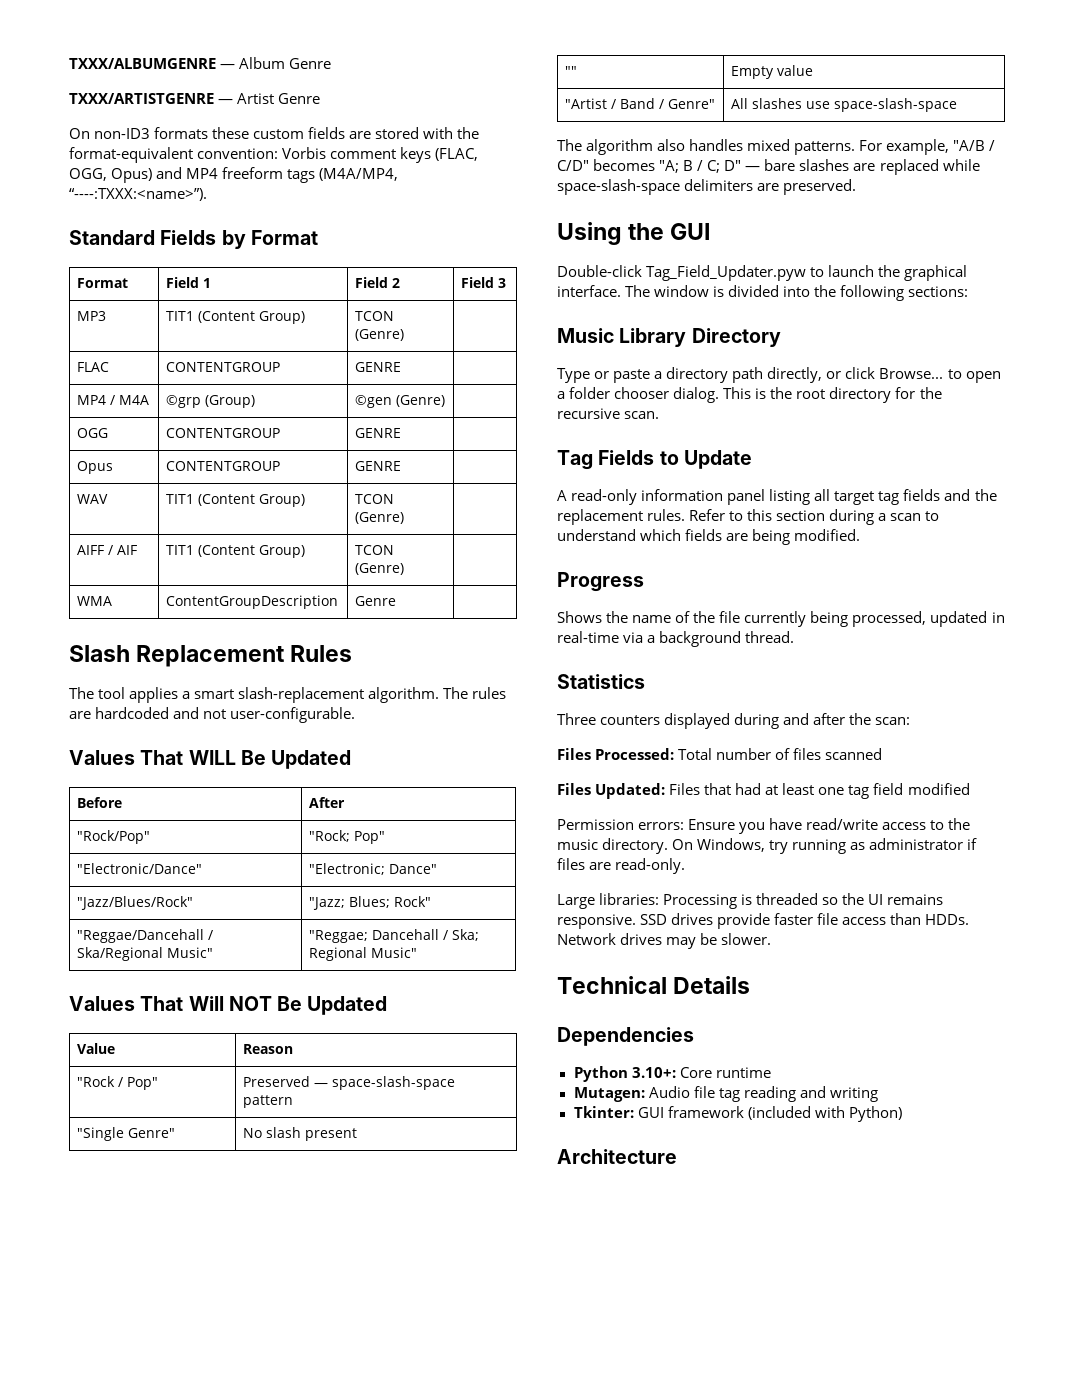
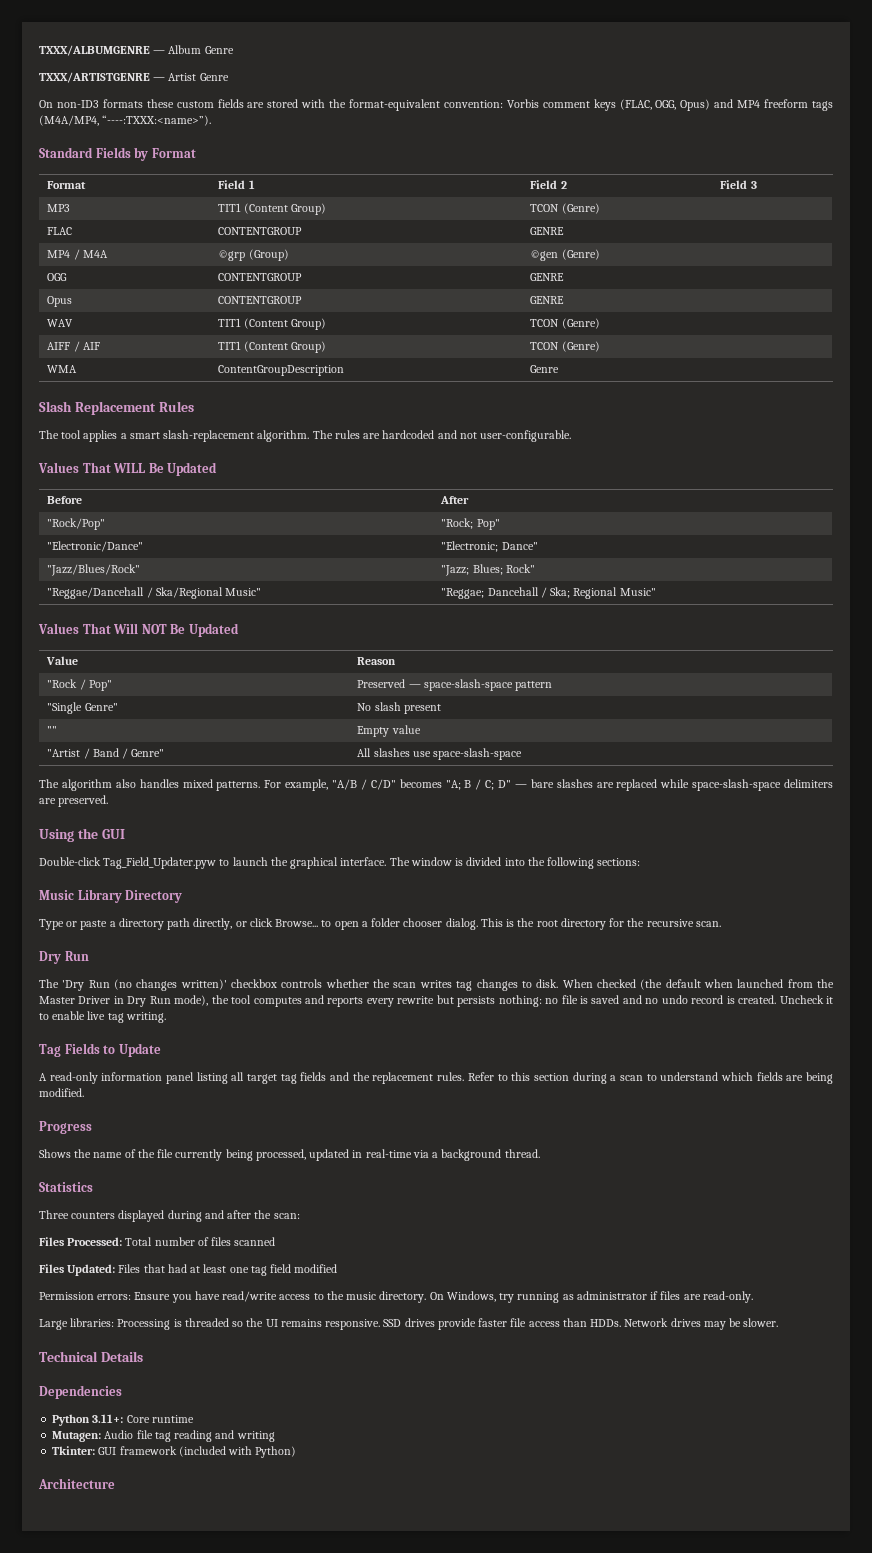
  This is the root directory for the recursive scan.
+ Dry Run
+ The 'Dry Run (no changes written)' checkbox controls whether the scan writes tag changes to disk. When checked (the default when launched from the Master Driver in Dry Run mode), the tool computes and reports every rewrite but persists nothing: no file is saved and no undo record is created. Uncheck it to enable live tag writing.
- Python 3.10+: Core runtime
+ Python 3.11+: Core runtime

